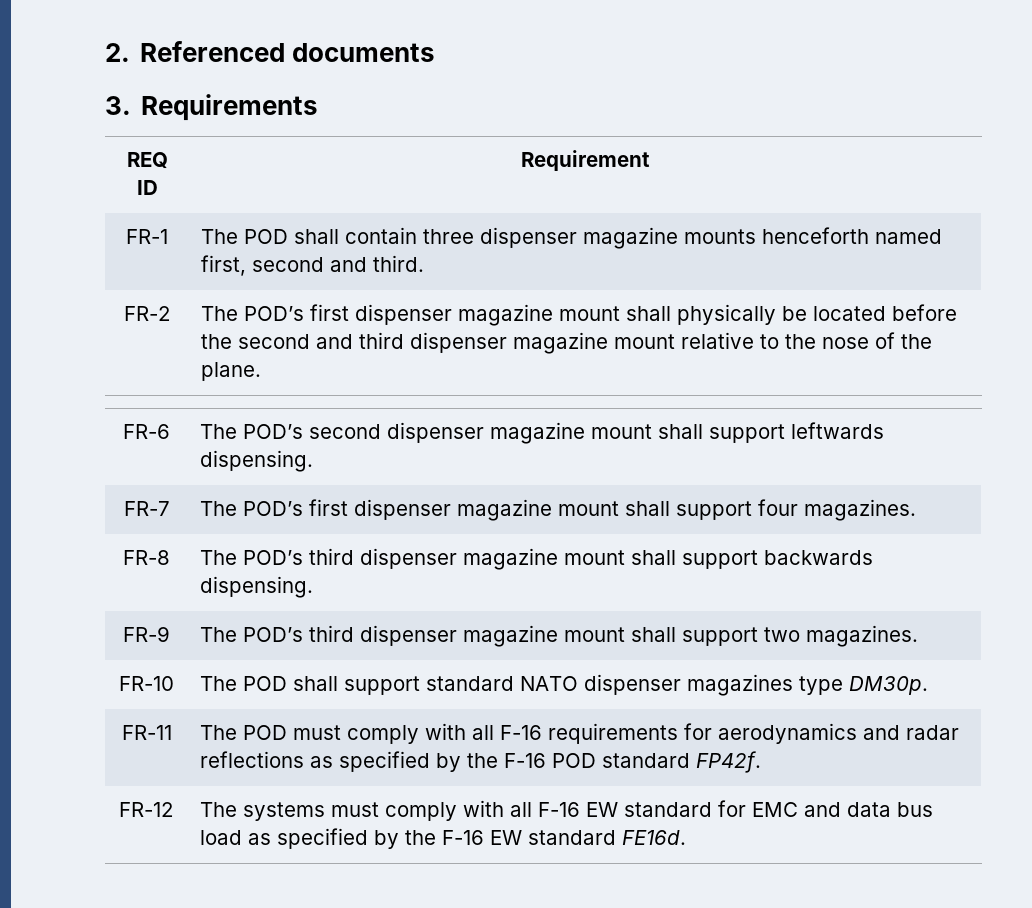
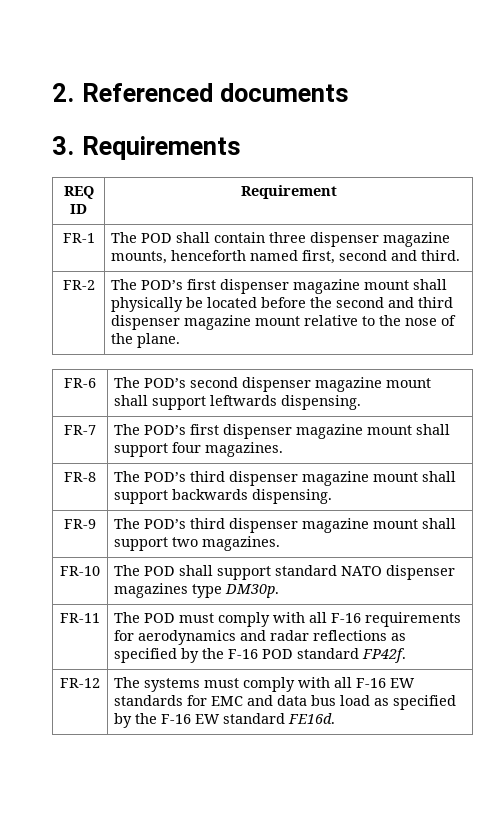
- FR-1 | The POD shall contain three dispenser magazine mounts henceforth named first, second and third.
+ FR-1 | The POD shall contain three dispenser magazine mounts, henceforth named first, second and third.
- FR-12 | The systems must comply with all F-16 EW standard for EMC and data bus load as specified by the F-16 EW standard FE16d.
+ FR-12 | The systems must comply with all F-16 EW standards for EMC and data bus load as specified by the F-16 EW standard FE16d.

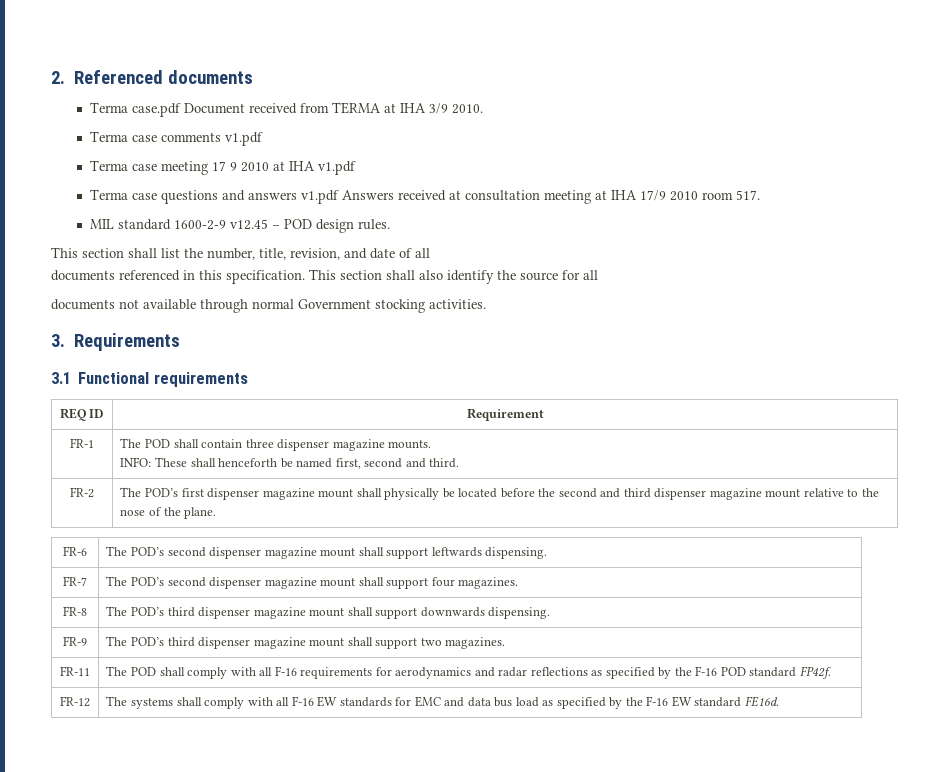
+ Terma case.pdf Document received from TERMA at IHA 3/9 2010.
+ Terma case comments v1.pdf
+ Terma case meeting 17 9 2010 at IHA v1.pdf
+ Terma case questions and answers v1.pdf Answers received at consultation meeting at IHA 17/9 2010 room 517.
+ MIL standard 1600-2-9 v12.45 – POD design rules.
+ This section shall list the number, title, revision, and date of all
+ documents referenced in this specification. This section shall also identify the source for all
+ documents not available through normal Government stocking activities.
+ 3.1 Functional requirements
- FR-1 | The POD shall contain three dispenser magazine mounts, henceforth named first, second and third.
+ FR-1 | The POD shall contain three dispenser magazine mounts.
+ INFO: These shall henceforth be named first, second and third.
- FR-7 | The POD’s first dispenser magazine mount shall support four magazines.
+ FR-7 | The POD’s second dispenser magazine mount shall support four magazines.
- FR-8 | The POD’s third dispenser magazine mount shall support backwards dispensing.
+ FR-8 | The POD’s third dispenser magazine mount shall support downwards dispensing.
- FR-10 | The POD shall support standard NATO dispenser magazines type DM30p.
- FR-11 | The POD must comply with all F-16 requirements for aerodynamics and radar reflections as specified by the F-16 POD standard FP42f.
+ FR-11 | The POD shall comply with all F-16 requirements for aerodynamics and radar reflections as specified by the F-16 POD standard FP42f.
- FR-12 | The systems must comply with all F-16 EW standards for EMC and data bus load as specified by the F-16 EW standard FE16d.
+ FR-12 | The systems shall comply with all F-16 EW standards for EMC and data bus load as specified by the F-16 EW standard FE16d.

